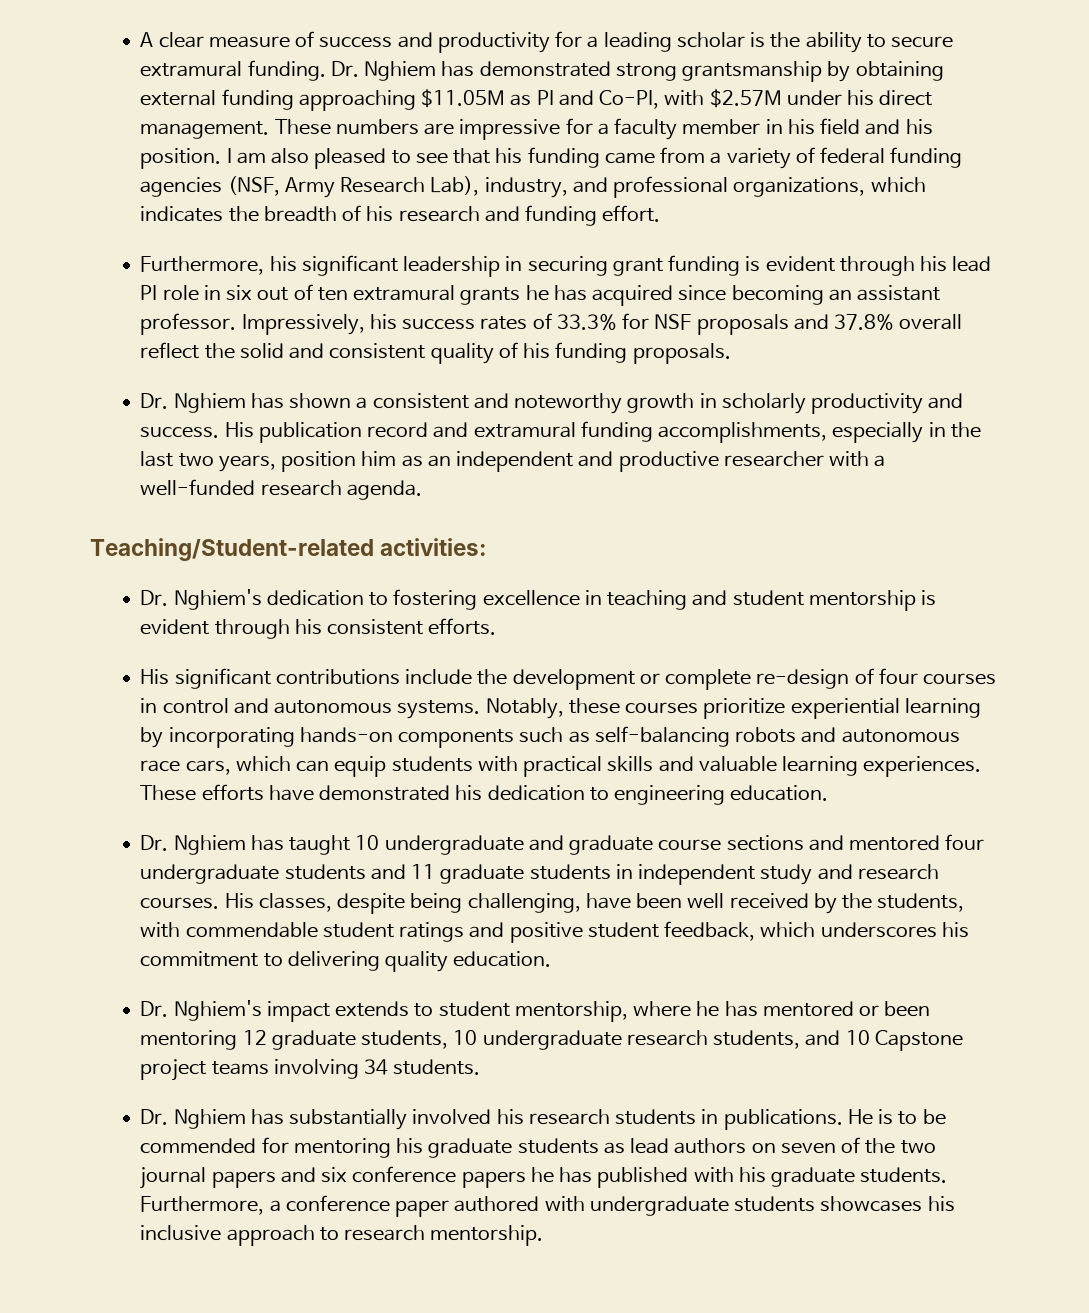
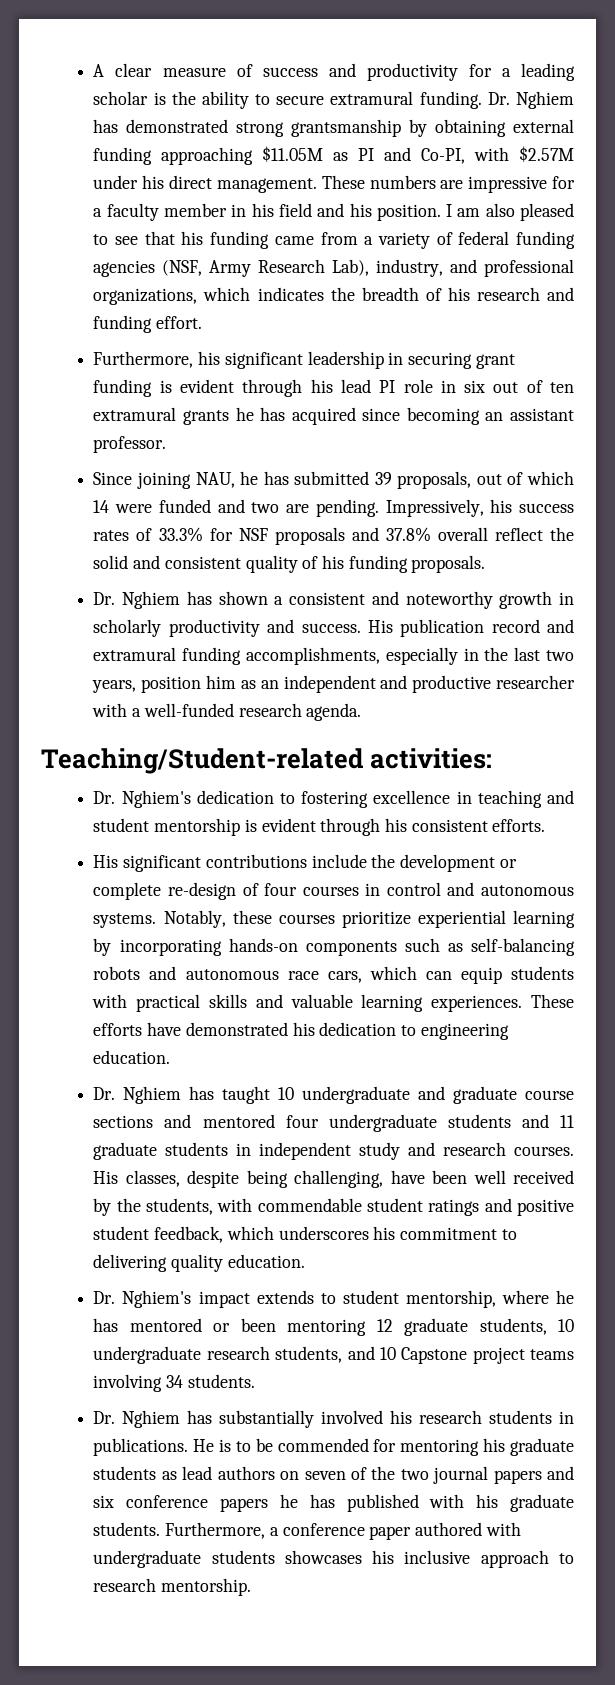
- Furthermore, his significant leadership in securing grant funding is evident through his lead PI role in six out of ten extramural grants he has acquired since becoming an assistant professor. Impressively, his success rates of 33.3% for NSF proposals and 37.8% overall reflect the solid and consistent quality of his funding proposals.
+ Furthermore, his significant leadership in securing grant funding is evident through his lead PI role in six out of ten extramural grants he has acquired since becoming an assistant professor.
+ Since joining NAU, he has submitted 39 proposals, out of which 14 were funded and two are pending. Impressively, his success rates of 33.3% for NSF proposals and 37.8% overall reflect the solid and consistent quality of his funding proposals.

